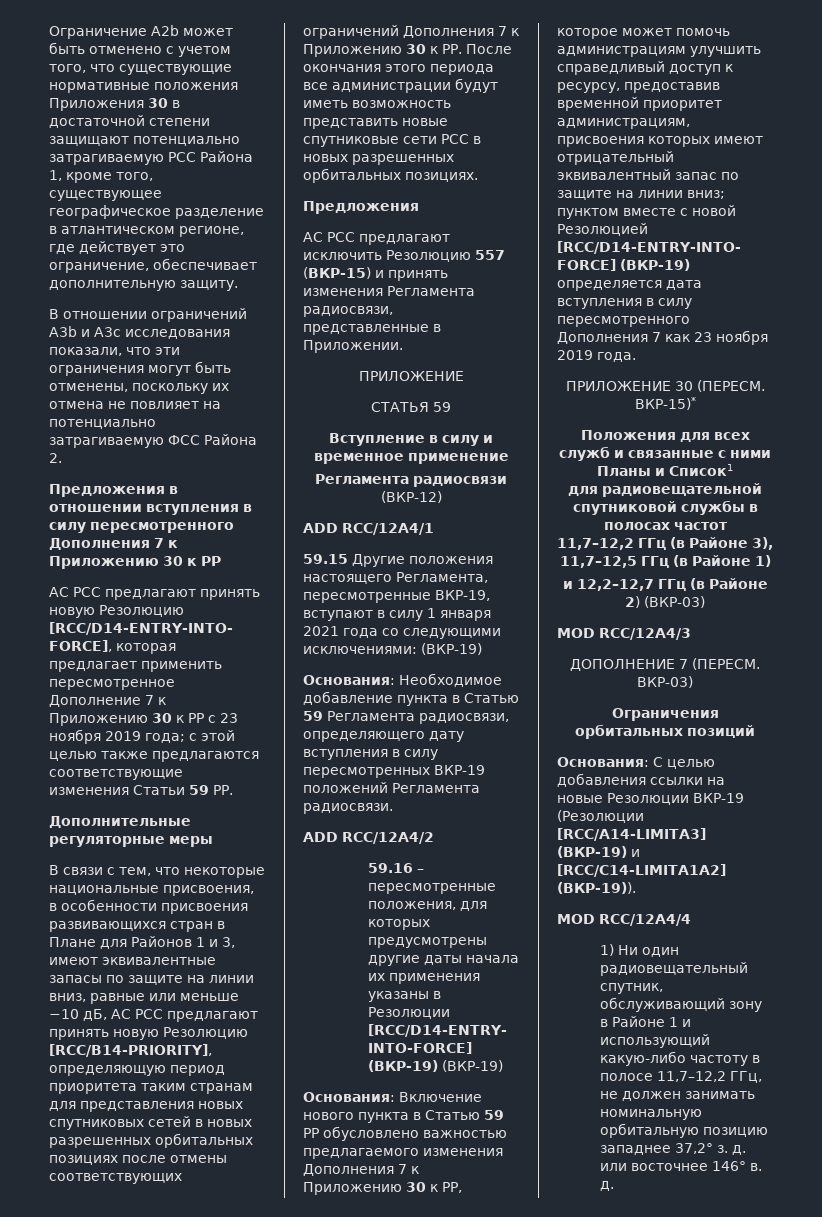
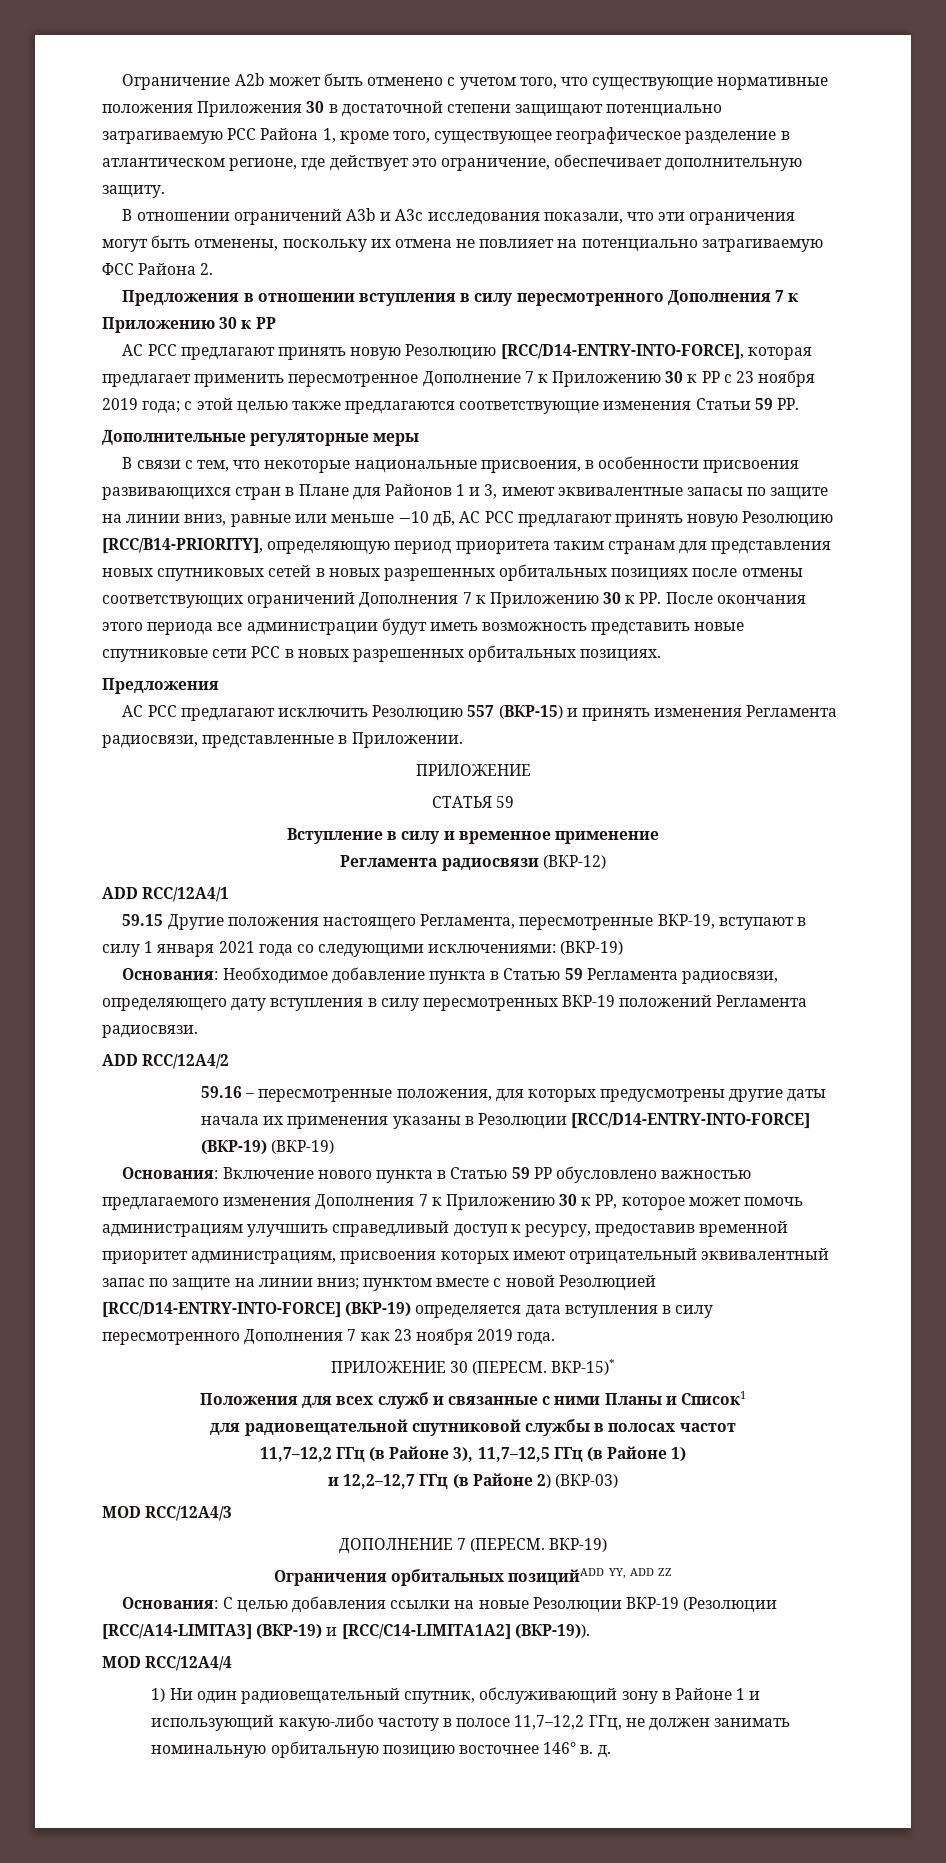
- ВКР-03)
+ ВКР-19)
- Ограничения орбитальных позиций
+ Ограничения орбитальных позицийADD YY, ADD ZZ
- 1) Ни один радиовещательный спутник, обслуживающий зону в Районе 1 и использующий какую-либо частоту в полосе 11,7–12,2 ГГц, не должен занимать номинальную орбитальную позицию западнее 37,2° з. д. или восточнее 146° в. д.
+ 1) Ни один радиовещательный спутник, обслуживающий зону в Районе 1 и использующий какую-либо частоту в полосе 11,7–12,2 ГГц, не должен занимать номинальную орбитальную позицию восточнее 146° в. д.

